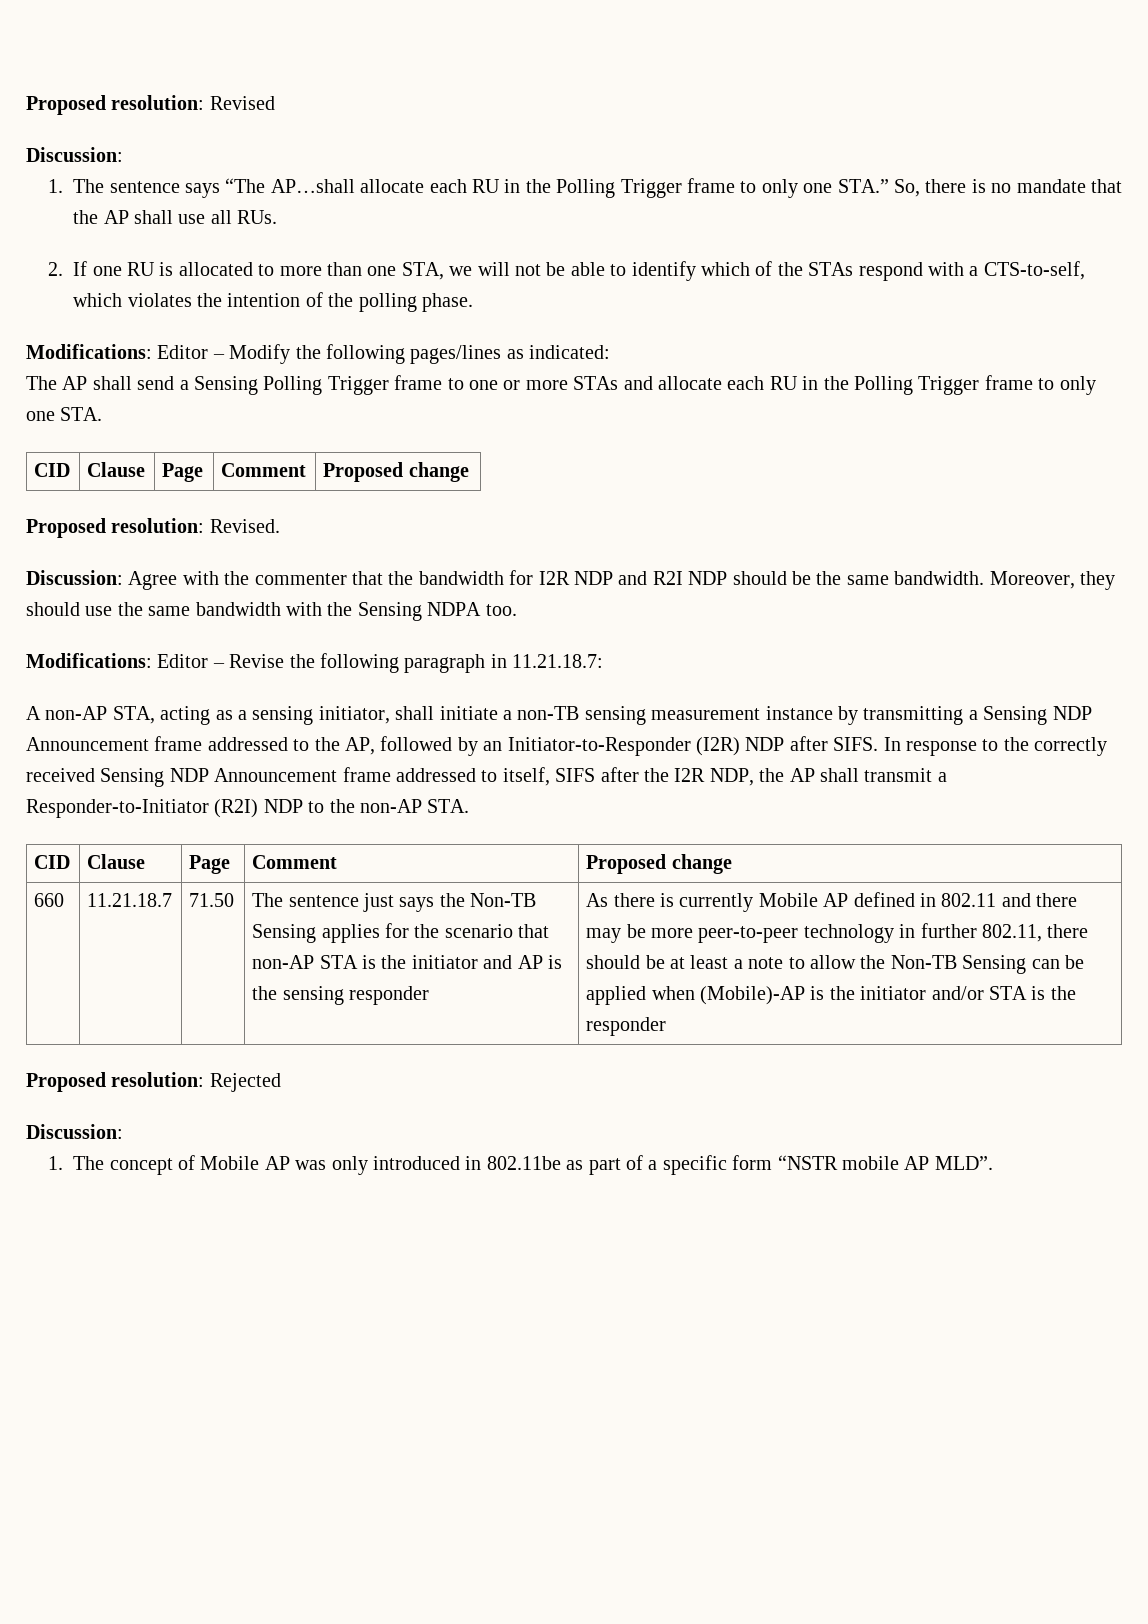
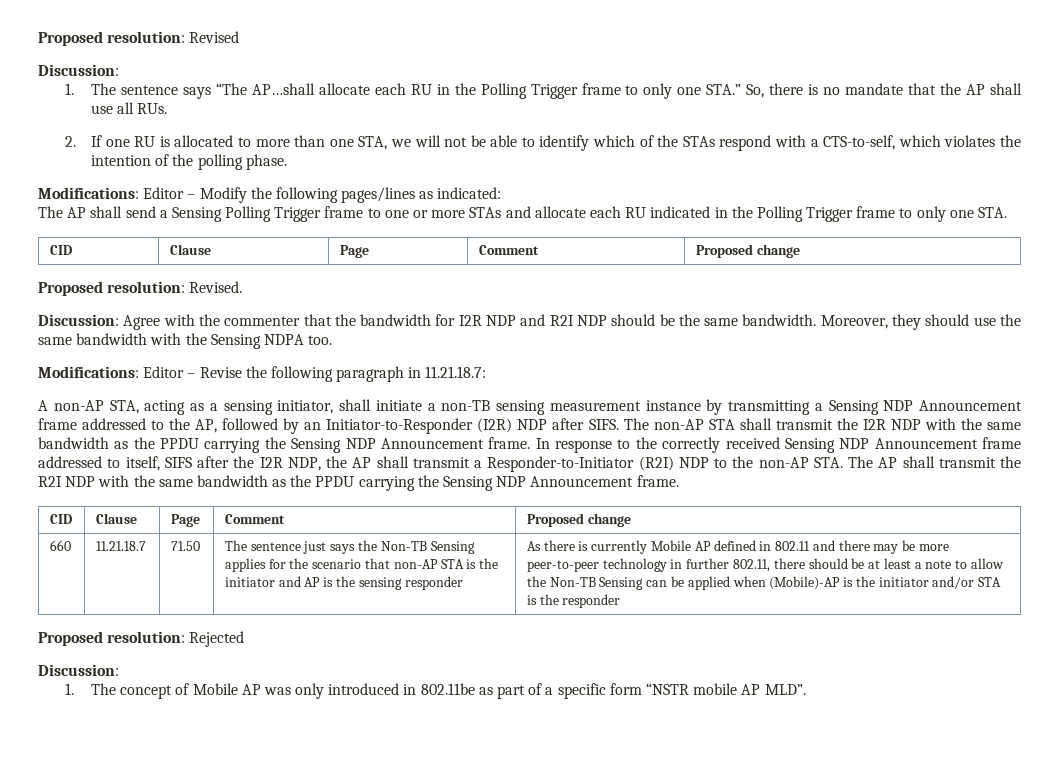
- The AP shall send a Sensing Polling Trigger frame to one or more STAs and allocate each RU in the Polling Trigger frame to only one STA.
+ The AP shall send a Sensing Polling Trigger frame to one or more STAs and allocate each RU indicated in the Polling Trigger frame to only one STA.
+ The non-AP STA shall transmit the I2R NDP with the same bandwidth as the PPDU carrying the Sensing NDP Announcement frame.
- In response to the correctly received Sensing NDP Announcement frame addressed to itself, SIFS after the I2R NDP, the AP shall transmit a Responder-to-Initiator (R2I) NDP to the non-AP STA.
+ In response to the correctly received Sensing NDP Announcement frame addressed to itself, SIFS after the I2R NDP, the AP shall transmit a Responder-to-Initiator (R2I) NDP to the non-AP STA. The AP shall transmit the R2I NDP with the same bandwidth as the PPDU carrying the Sensing NDP Announcement frame.

